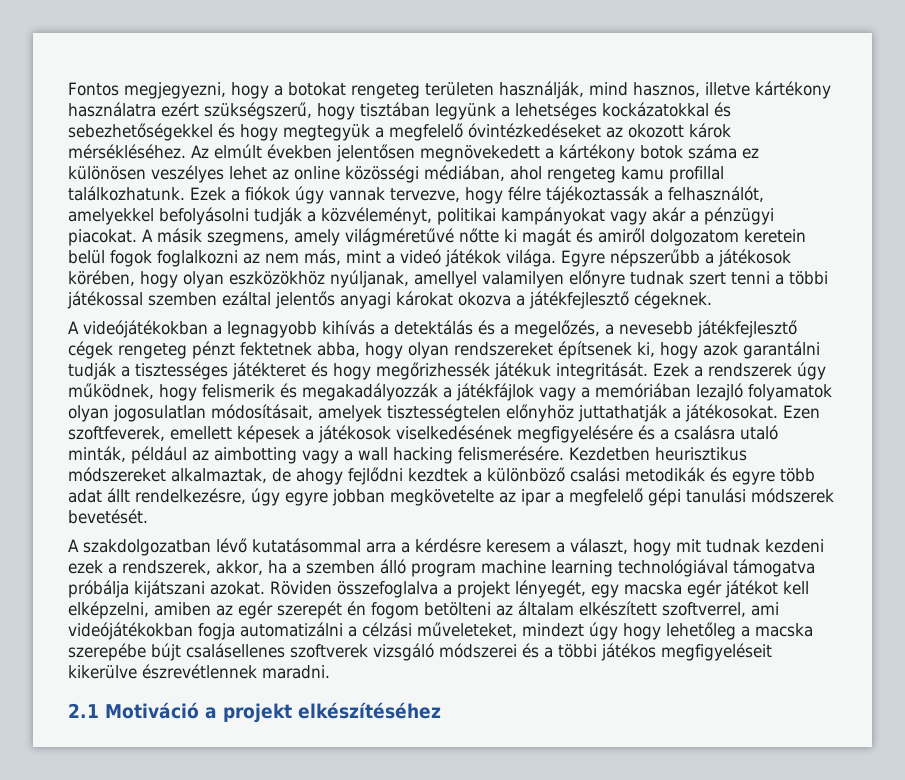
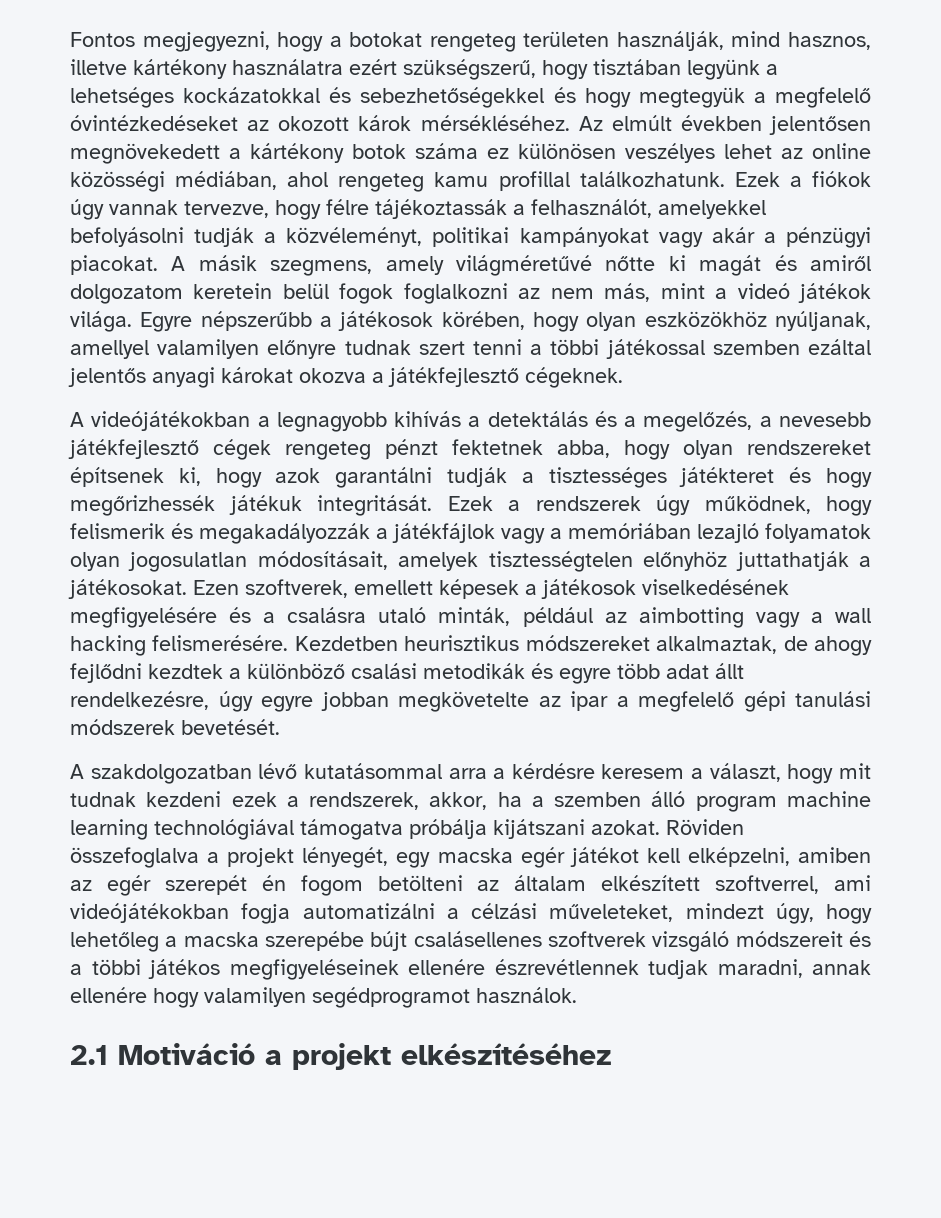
- Ezen szoftfeverek, emellett képesek a játékosok viselkedésének megfigyelésére és a csalásra utaló minták, például az aimbotting vagy a wall hacking felismerésére.
+ Ezen szoftverek, emellett képesek a játékosok viselkedésének megfigyelésére és a csalásra utaló minták, például az aimbotting vagy a wall hacking felismerésére.
- Röviden összefoglalva a projekt lényegét, egy macska egér játékot kell elképzelni, amiben az egér szerepét én fogom betölteni az általam elkészített szoftverrel, ami videójátékokban fogja automatizálni a célzási műveleteket, mindezt úgy hogy lehetőleg a macska szerepébe bújt csalásellenes szoftverek vizsgáló módszerei és a többi játékos megfigyeléseit kikerülve észrevétlennek maradni.
+ Röviden összefoglalva a projekt lényegét, egy macska egér játékot kell elképzelni, amiben az egér szerepét én fogom betölteni az általam elkészített szoftverrel, ami videójátékokban fogja automatizálni a célzási műveleteket, mindezt úgy, hogy lehetőleg a macska szerepébe bújt csalásellenes szoftverek vizsgáló módszereit és a többi játékos megfigyeléseinek ellenére észrevétlennek tudjak maradni, annak ellenére hogy valamilyen segédprogramot használok.

